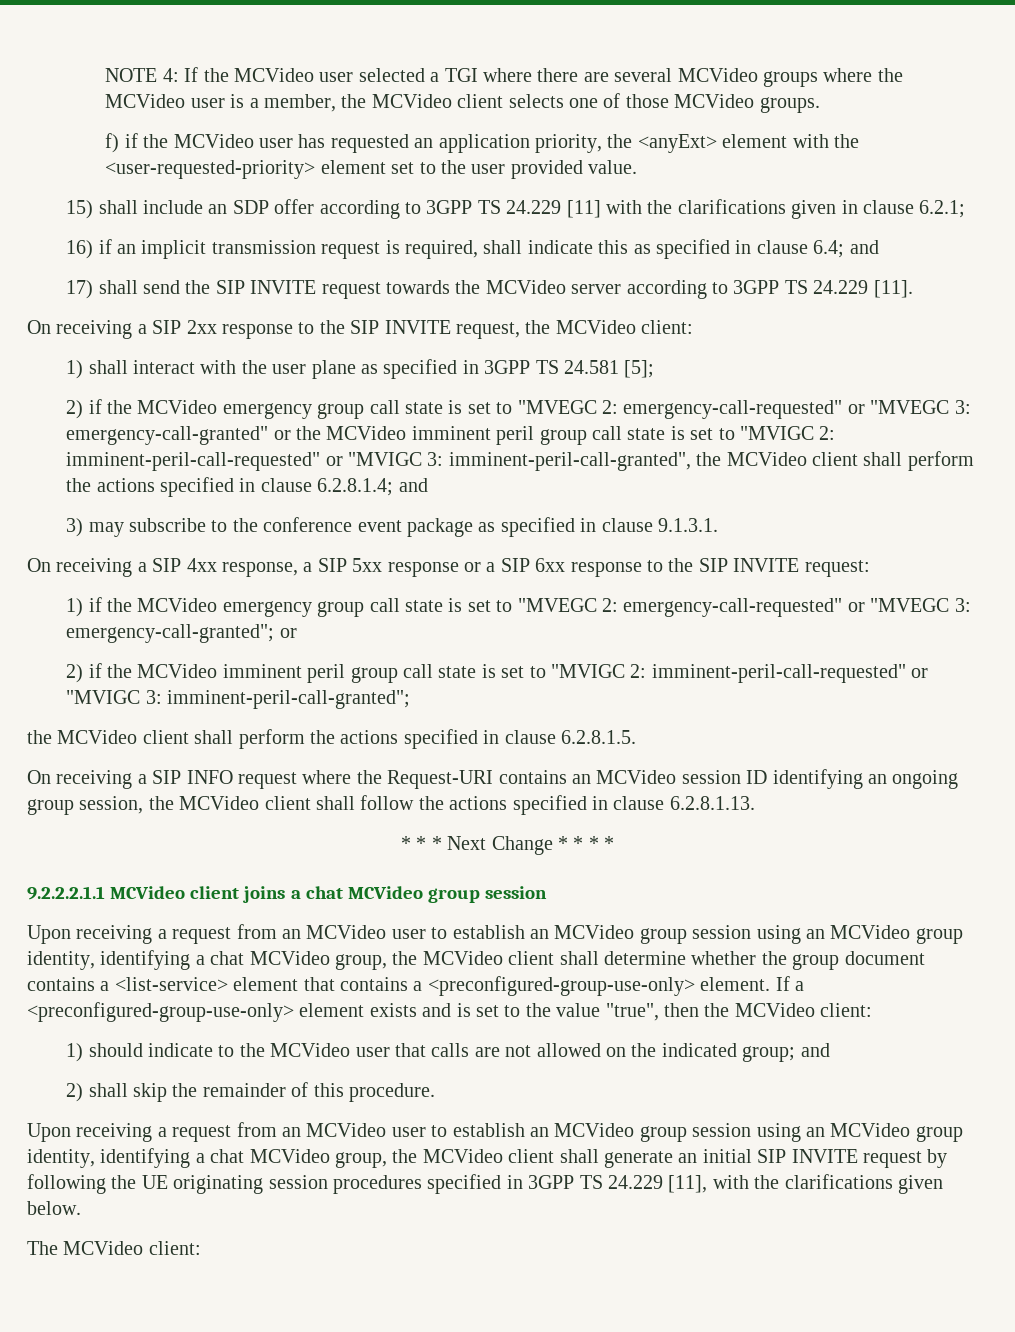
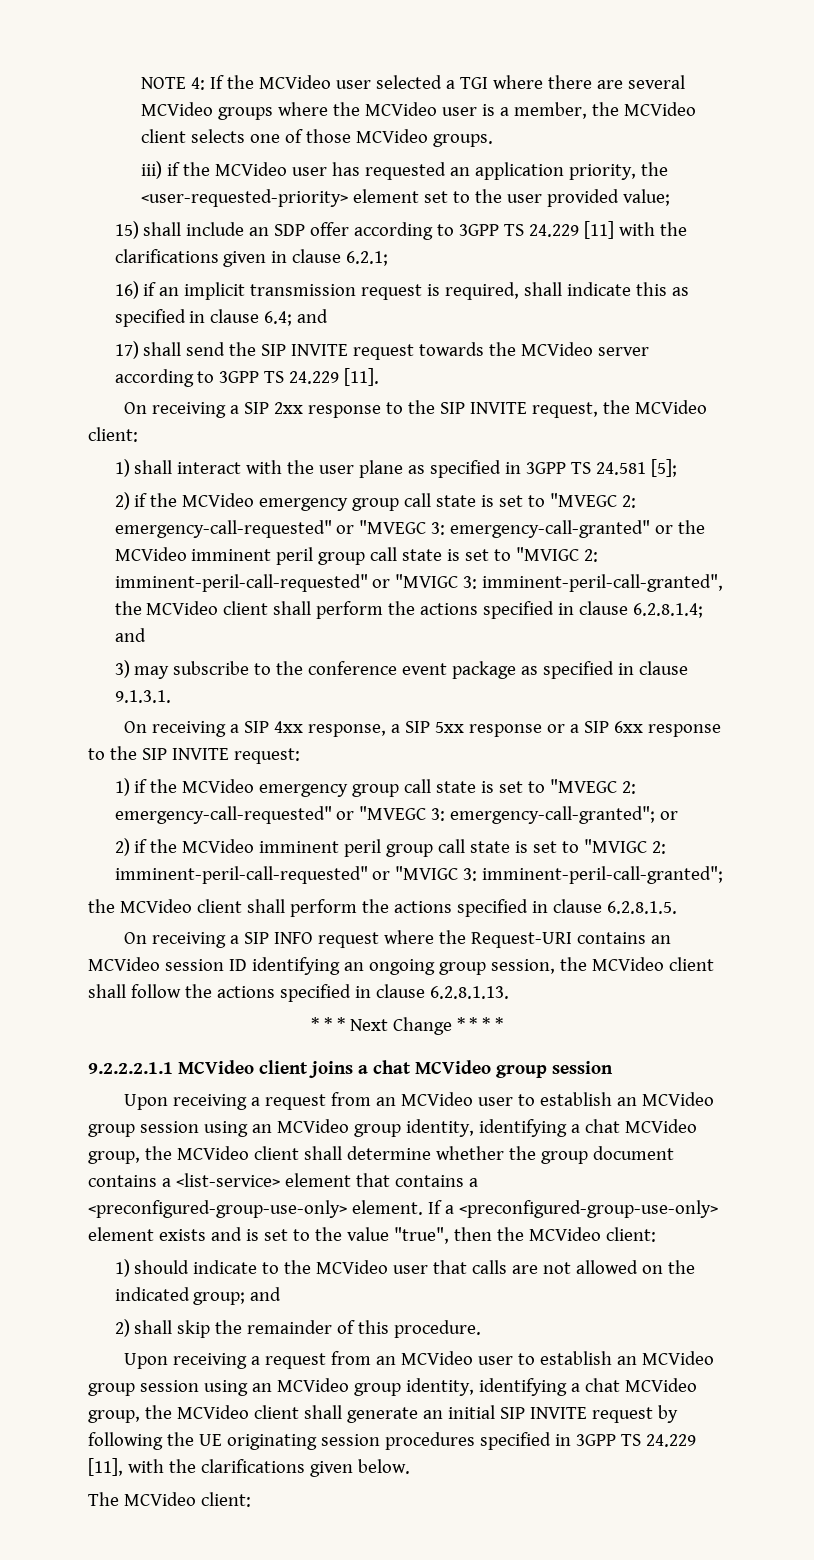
- f) if the MCVideo user has requested an application priority, the <anyExt> element with the <user-requested-priority> element set to the user provided value.
+ iii) if the MCVideo user has requested an application priority, the <user-requested-priority> element set to the user provided value;

